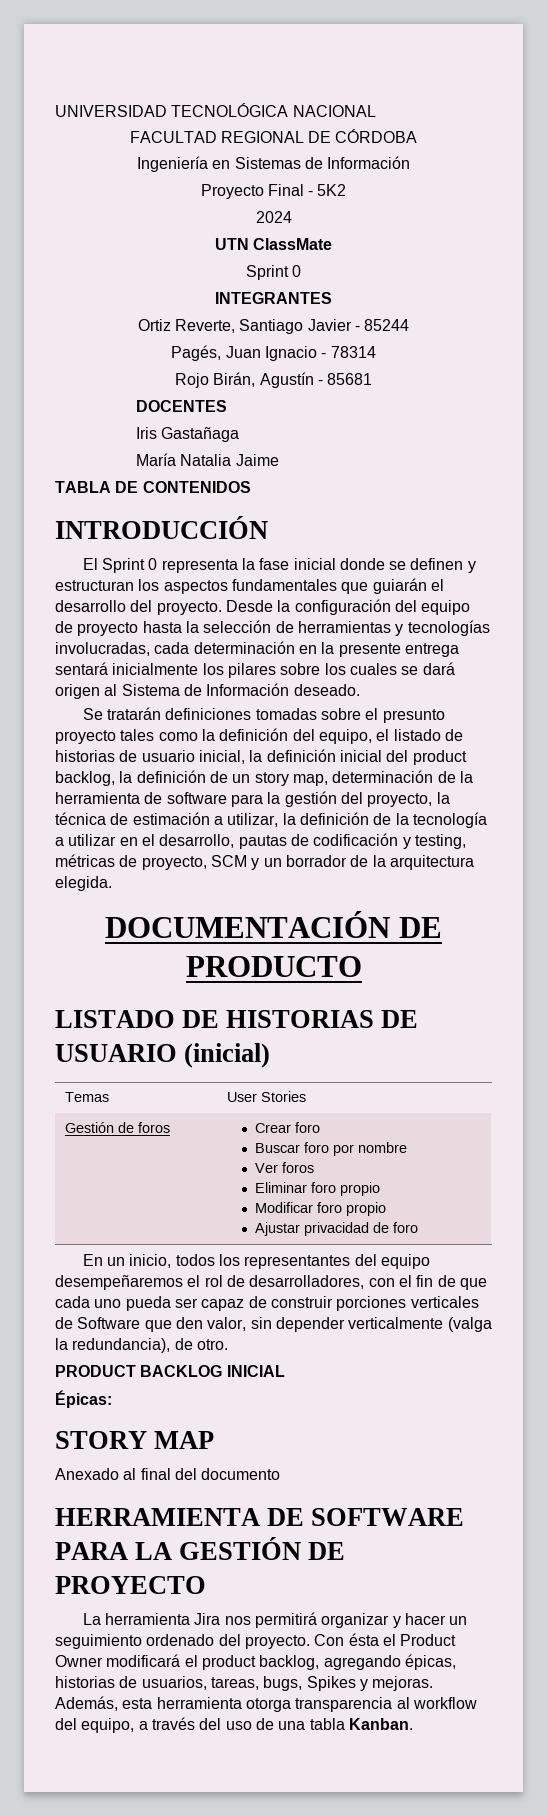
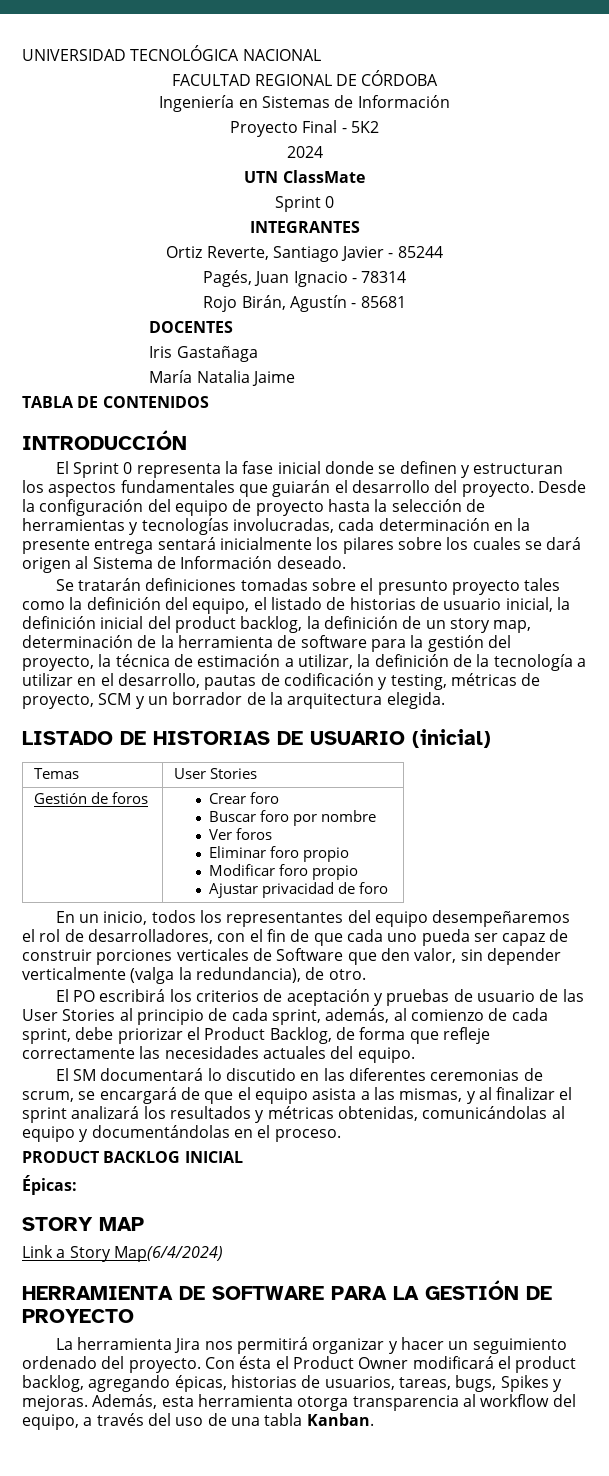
- DOCUMENTACIÓN DE PRODUCTO
+ El PO escribirá los criterios de aceptación y pruebas de usuario de las User Stories al principio de cada sprint, además, al comienzo de cada sprint, debe priorizar el Product Backlog, de forma que refleje correctamente las necesidades actuales del equipo.
+ El SM documentará lo discutido en las diferentes ceremonias de scrum, se encargará de que el equipo asista a las mismas, y al finalizar el sprint analizará los resultados y métricas obtenidas, comunicándolas al equipo y documentándolas en el proceso.
- Anexado al final del documento
+ Link a Story Map(6/4/2024)

